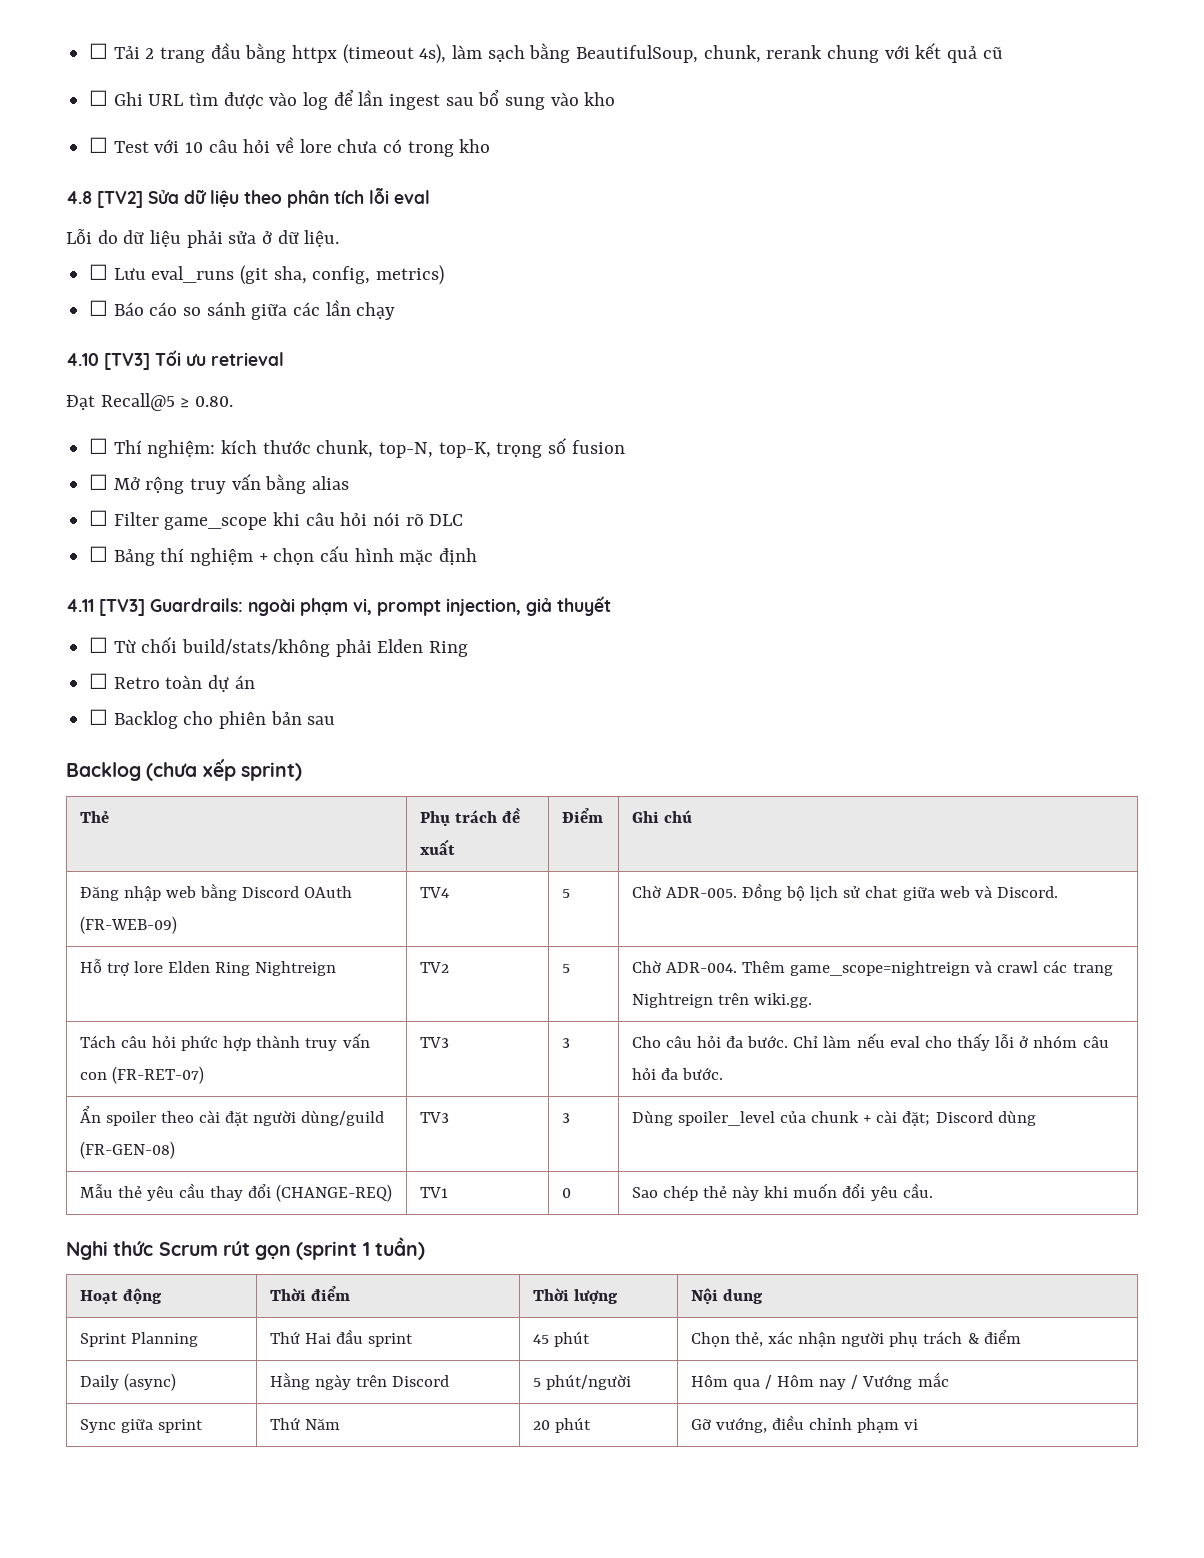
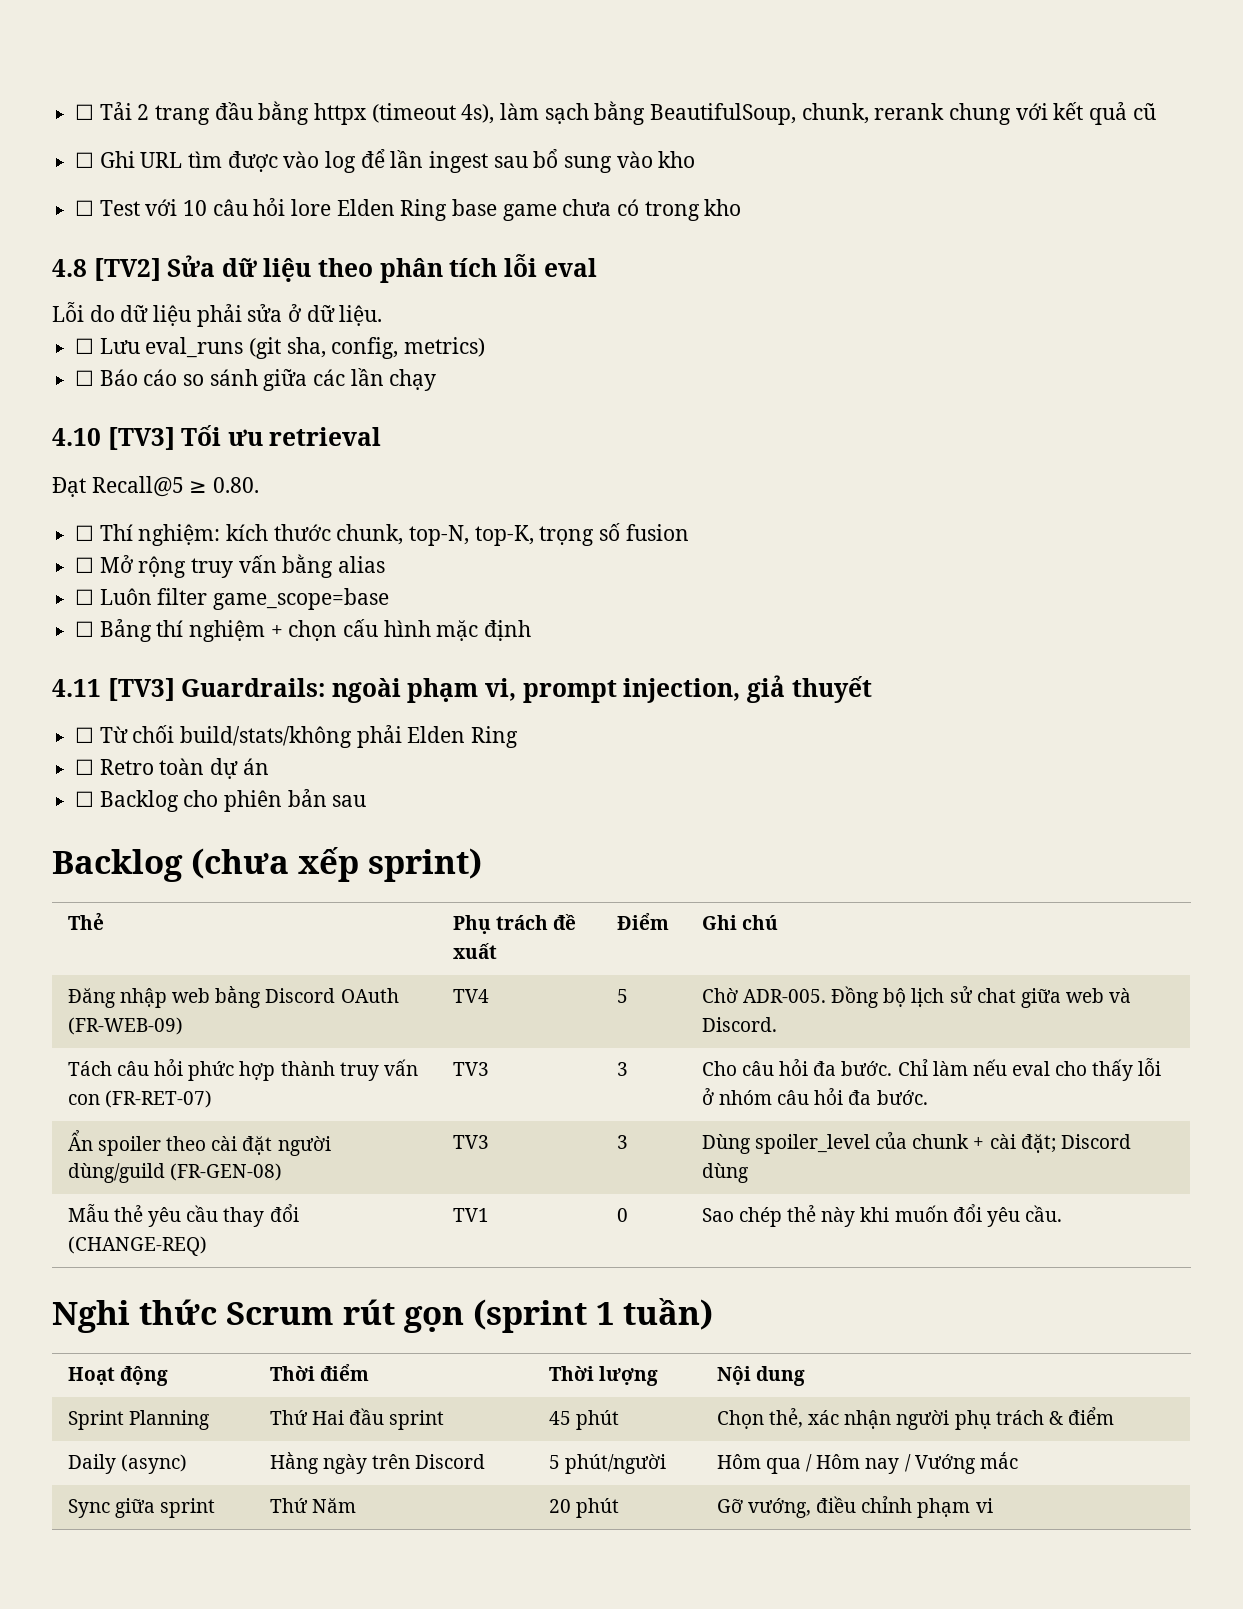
- ☐ Test với 10 câu hỏi về lore chưa có trong kho
+ ☐ Test với 10 câu hỏi lore Elden Ring base game chưa có trong kho
- ☐ Filter game_scope khi câu hỏi nói rõ DLC
+ ☐ Luôn filter game_scope=base
- Hỗ trợ lore Elden Ring Nightreign | TV2 | 5 | Chờ ADR-004. Thêm game_scope=nightreign và crawl các trang Nightreign trên wiki.gg.

